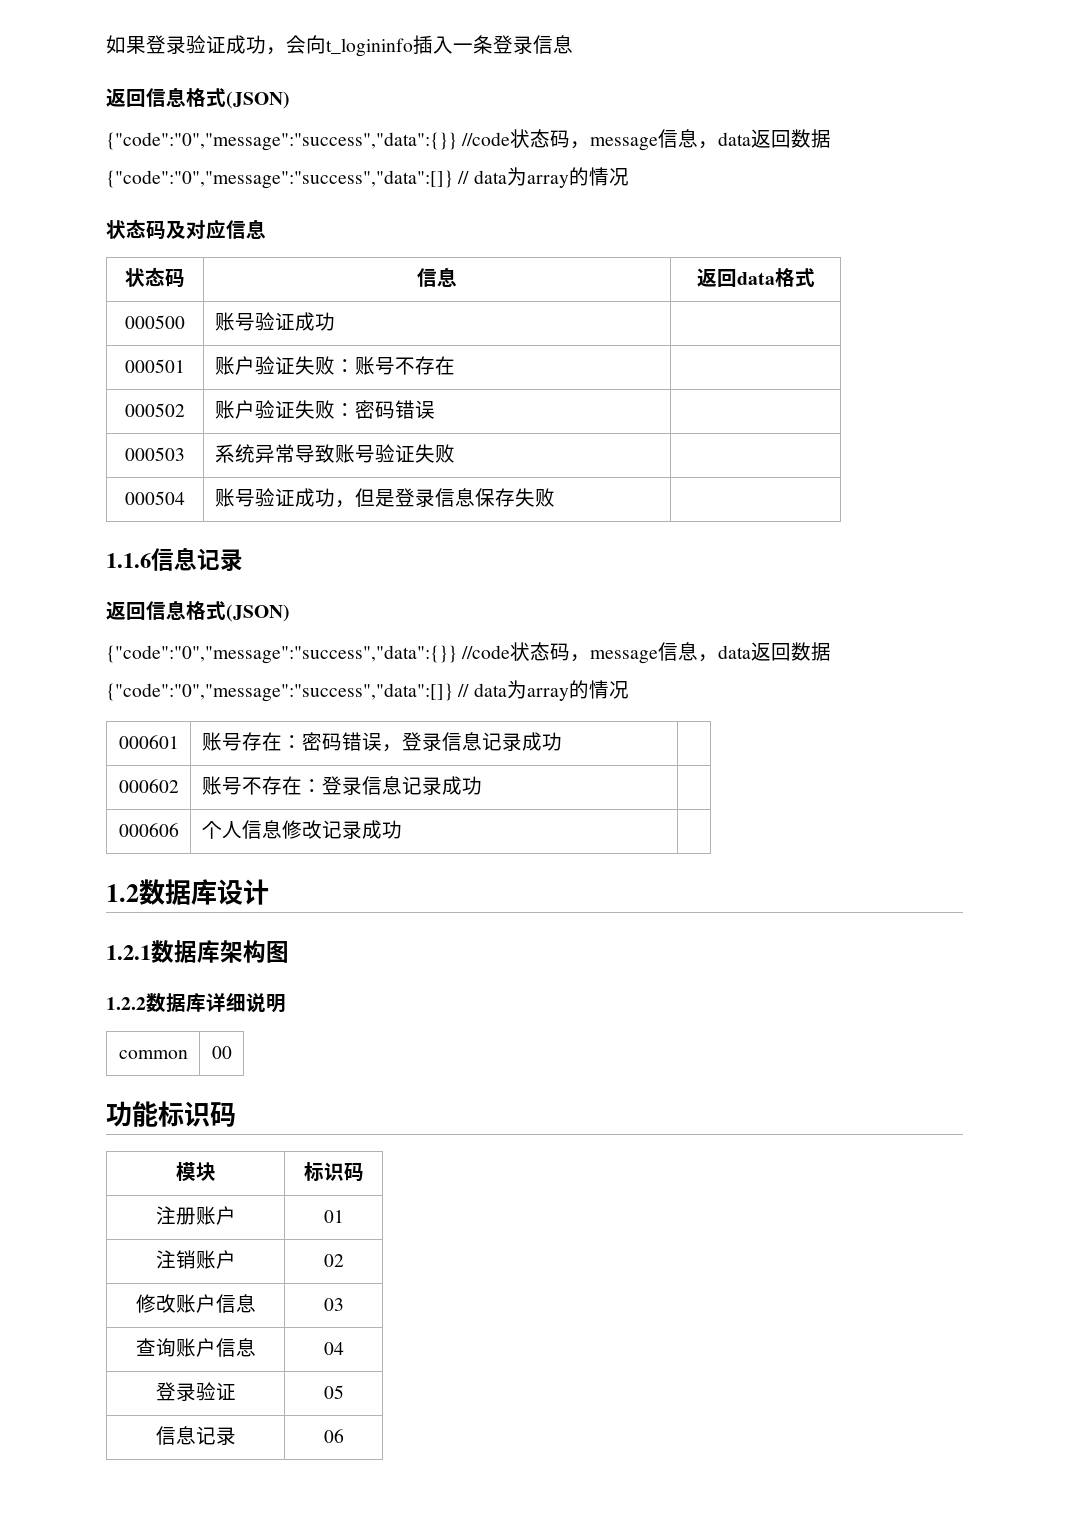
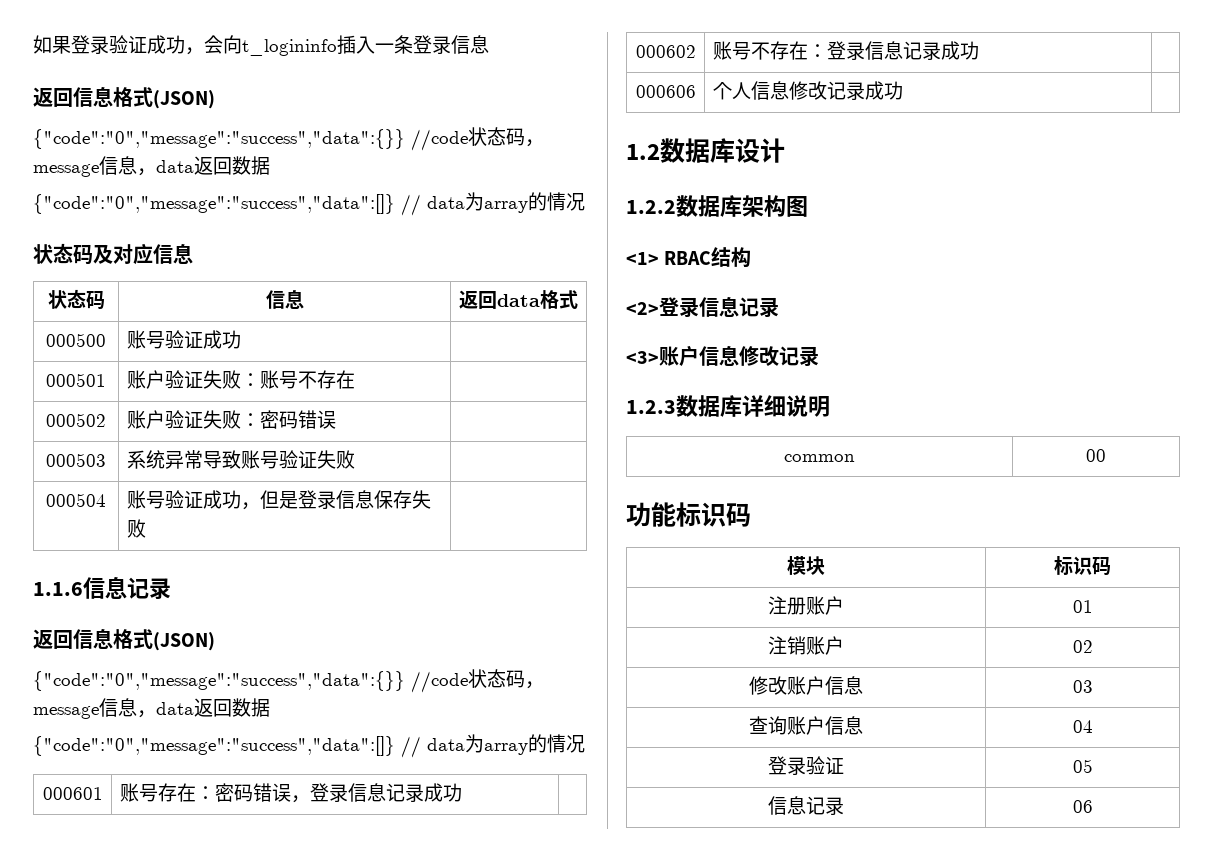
- 1.2.1数据库架构图
+ 1.2.2数据库架构图
- 1.2.2数据库详细说明
+ <1> RBAC结构
+ <2>登录信息记录
+ <3>账户信息修改记录
+ 1.2.3数据库详细说明

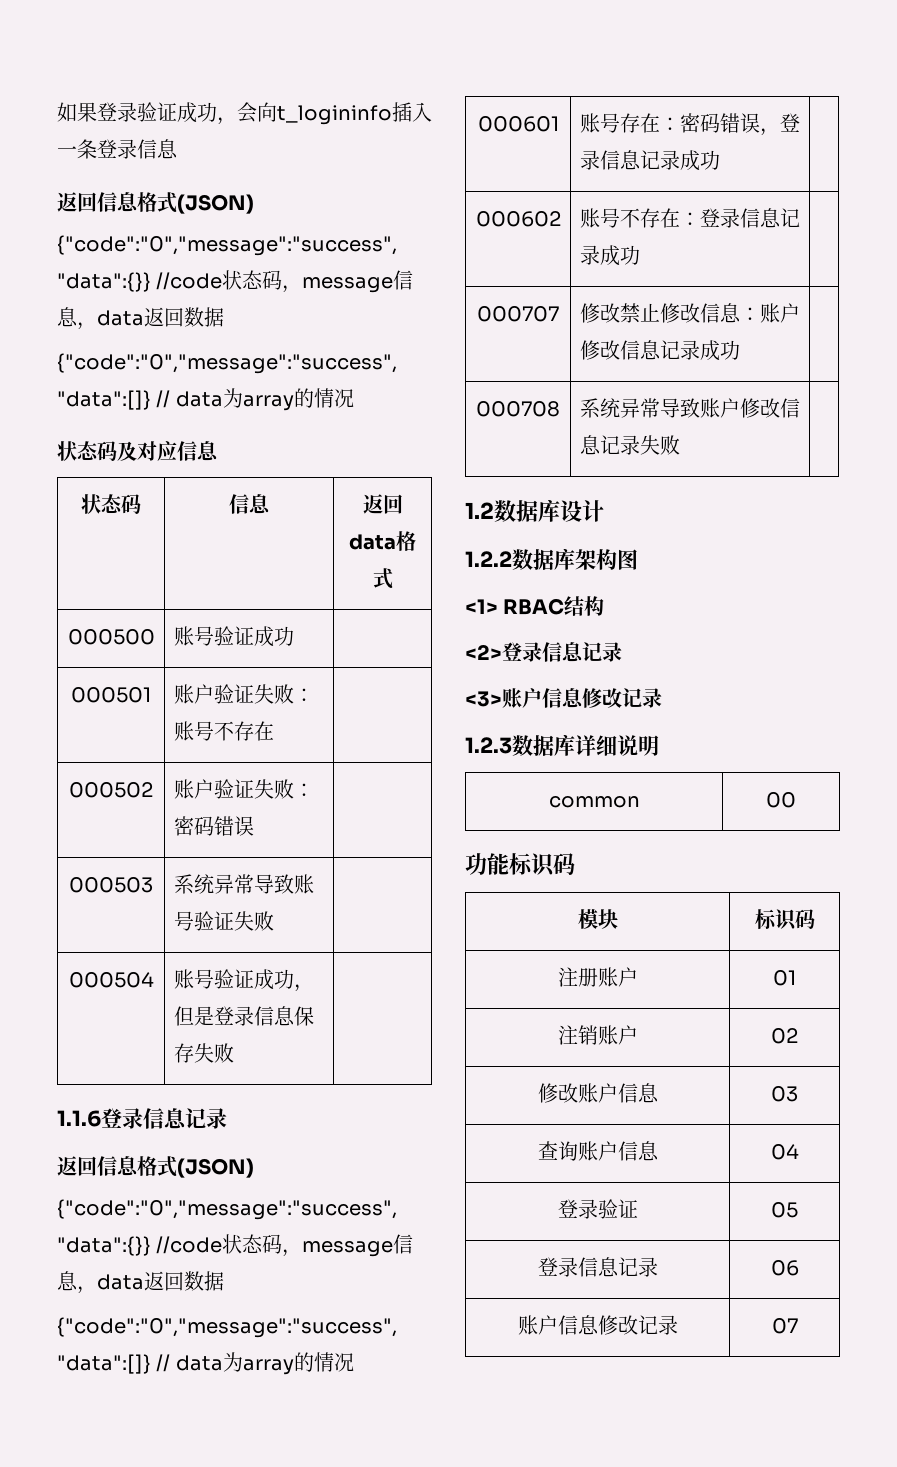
- 1.1.6信息记录
+ 1.1.6登录信息记录
- 000606 | 个人信息修改记录成功 |
+ 000707 | 修改禁止修改信息：账户修改信息记录成功 |
+ 000708 | 系统异常导致账户修改信息记录失败 |
- 信息记录 | 06
+ 登录信息记录 | 06
+ 账户信息修改记录 | 07

